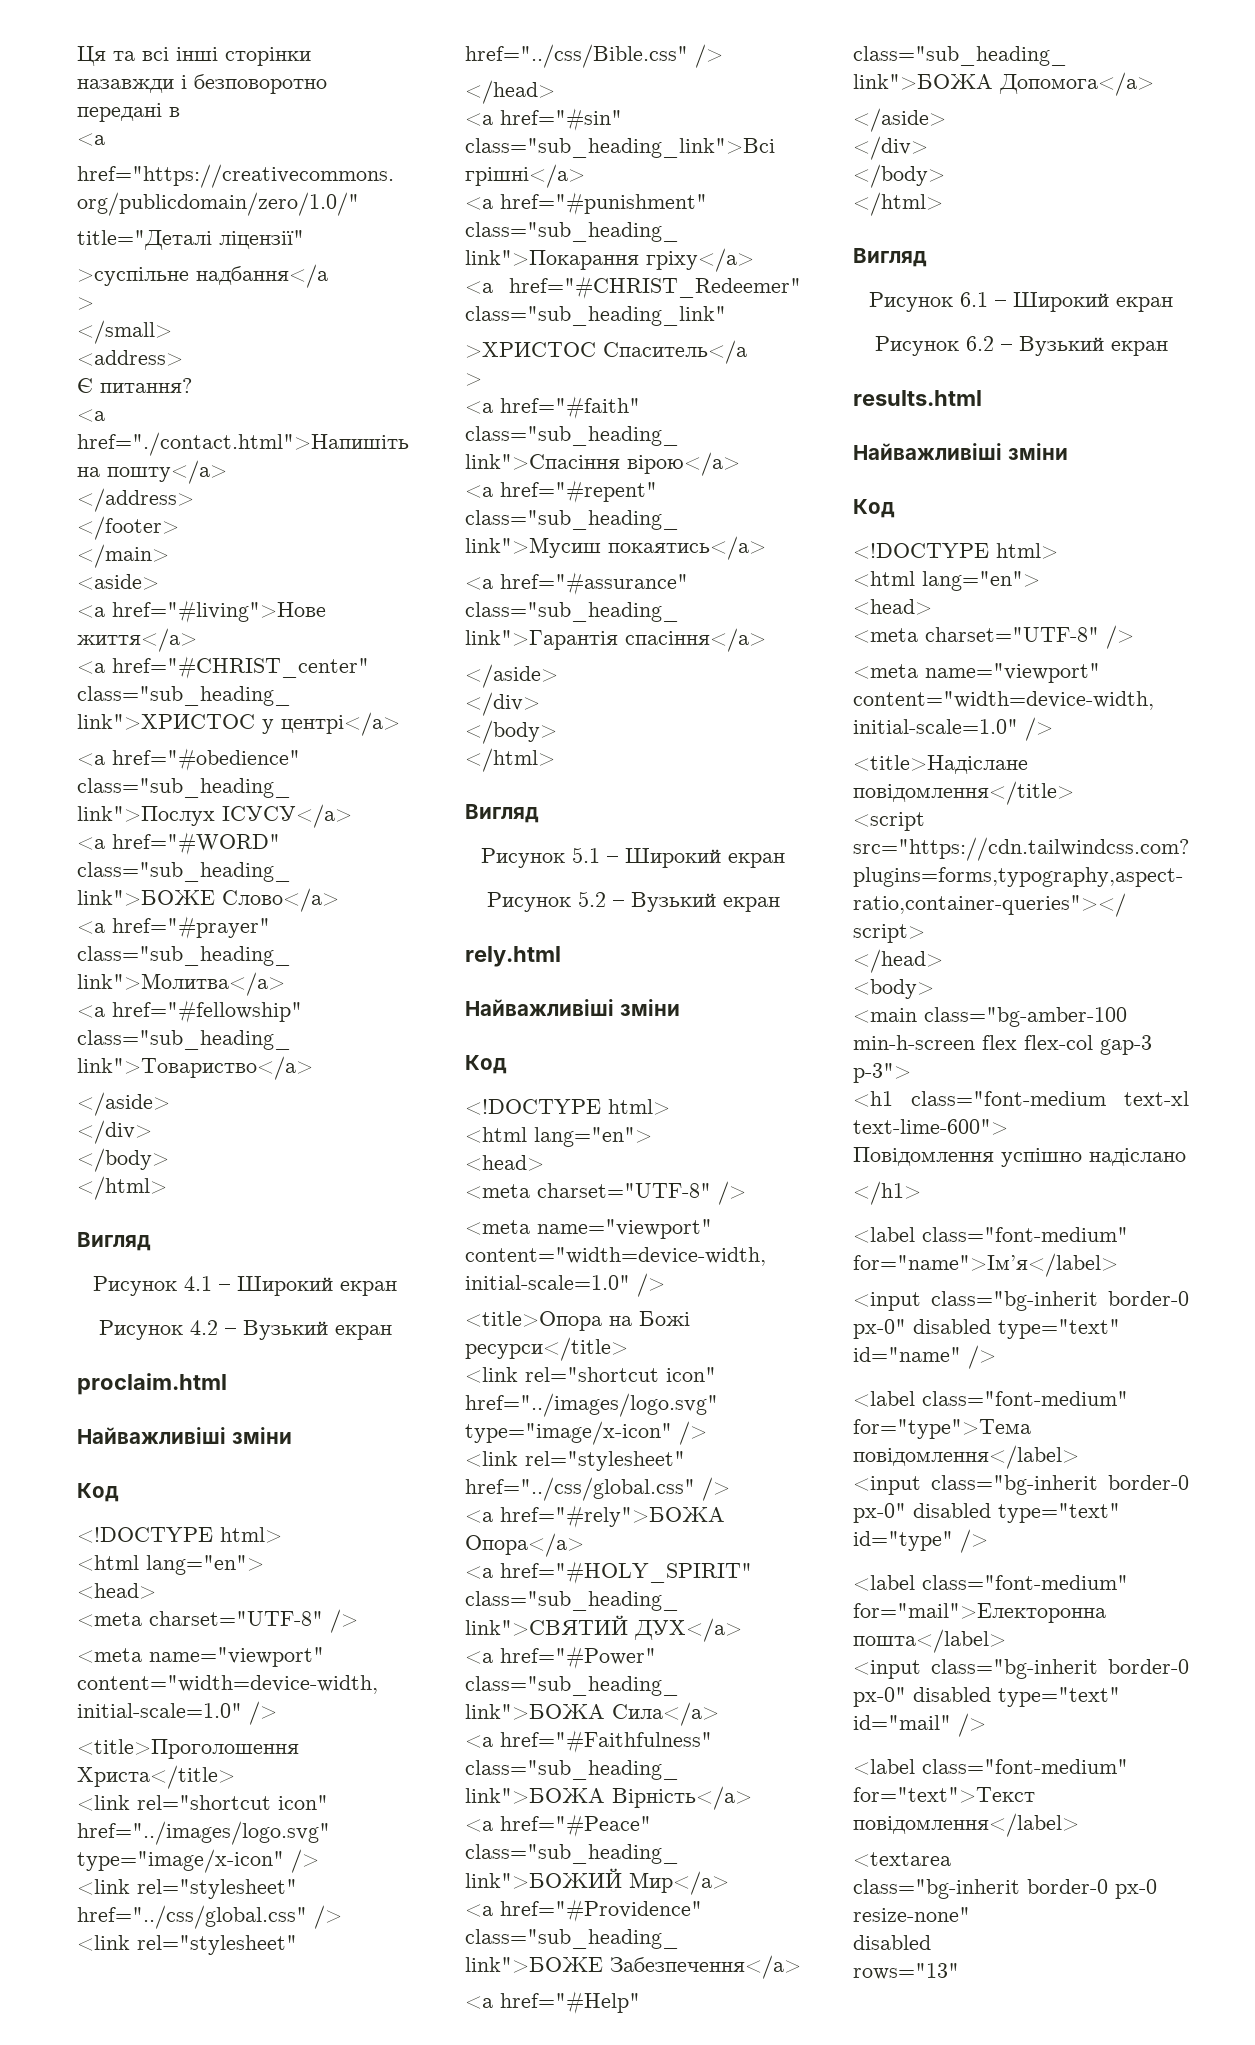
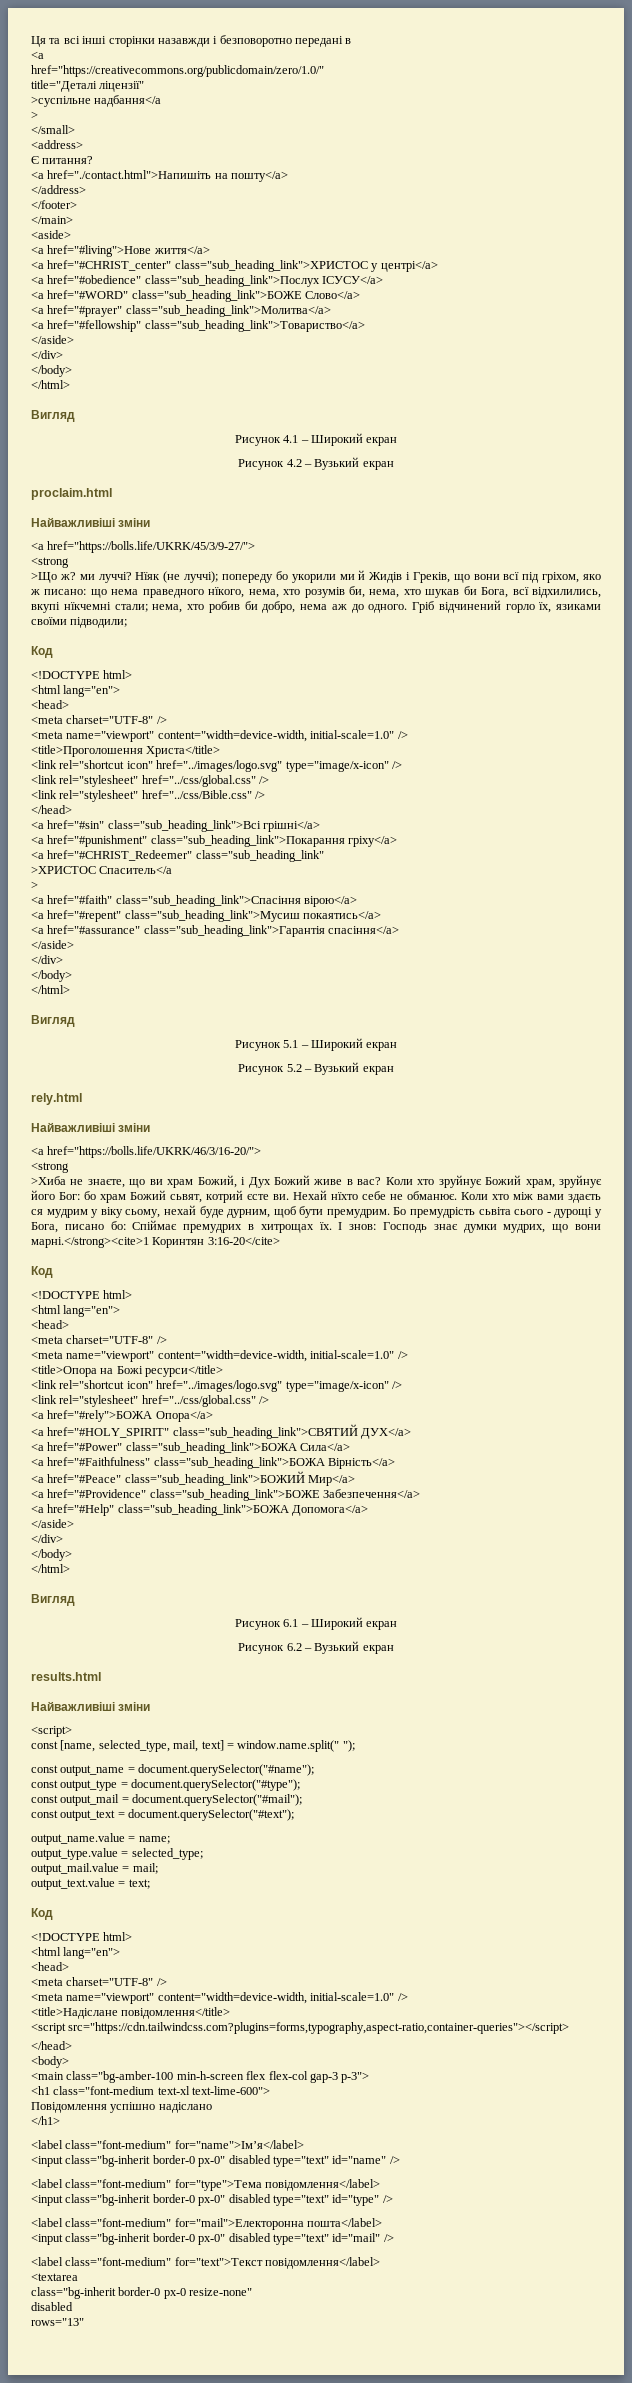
+ <a href="https://bolls.life/UKRK/45/3/9-27/">
+ <strong
+ >Що ж? ми луччі? Нїяк (не луччі); попереду бо укорили ми й Жидів і Греків, що вони всї під гріхом, яко ж писано: що нема праведного нїкого, нема, хто розумів би, нема, хто шукав би Бога, всї відхилились, вкупі нїкчемні стали; нема, хто робив би добро, нема аж до одного. Гріб відчинений горло їх, язиками своїми підводили;
+ <a href="https://bolls.life/UKRK/46/3/16-20/">
+ <strong
+ >Хиба не знаєте, що ви храм Божий, і Дух Божий живе в вас? Коли хто зруйнує Божий храм, зруйнує його Бог: бо храм Божий сьвят, котрий єсте ви. Нехай нїхто себе не обманює. Коли хто між вами здаєть ся мудрим у віку сьому, нехай буде дурним, щоб бути премудрим. Бо премудрість сьвіта сього - дурощі у Бога, писано бо: Спіймає премудрих в хитрощах їх. І знов: Господь знає думки мудрих, що вони марні.</strong><cite>1 Коринтян 3:16-20</cite>
+ <script>
+ const [name, selected_type, mail, text] = window.name.split(" ");
+ const output_name = document.querySelector("#name");
+ const output_type = document.querySelector("#type");
+ const output_mail = document.querySelector("#mail");
+ const output_text = document.querySelector("#text");
+ output_name.value = name;
+ output_type.value = selected_type;
+ output_mail.value = mail;
+ output_text.value = text;

